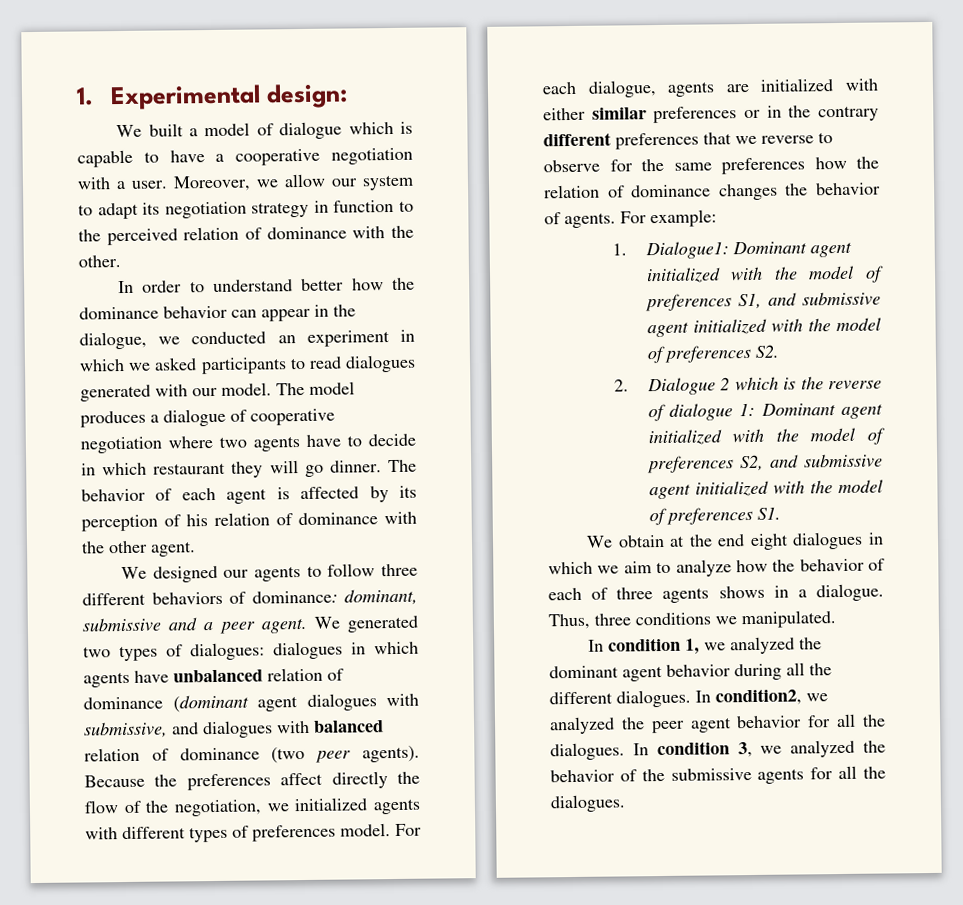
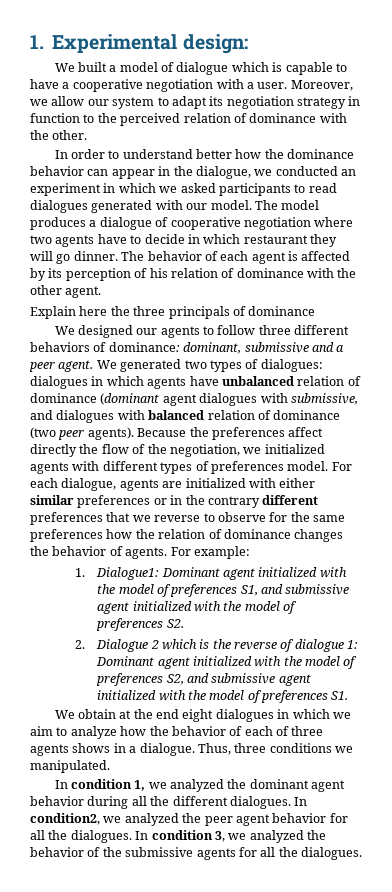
+ Explain here the three principals of dominance

